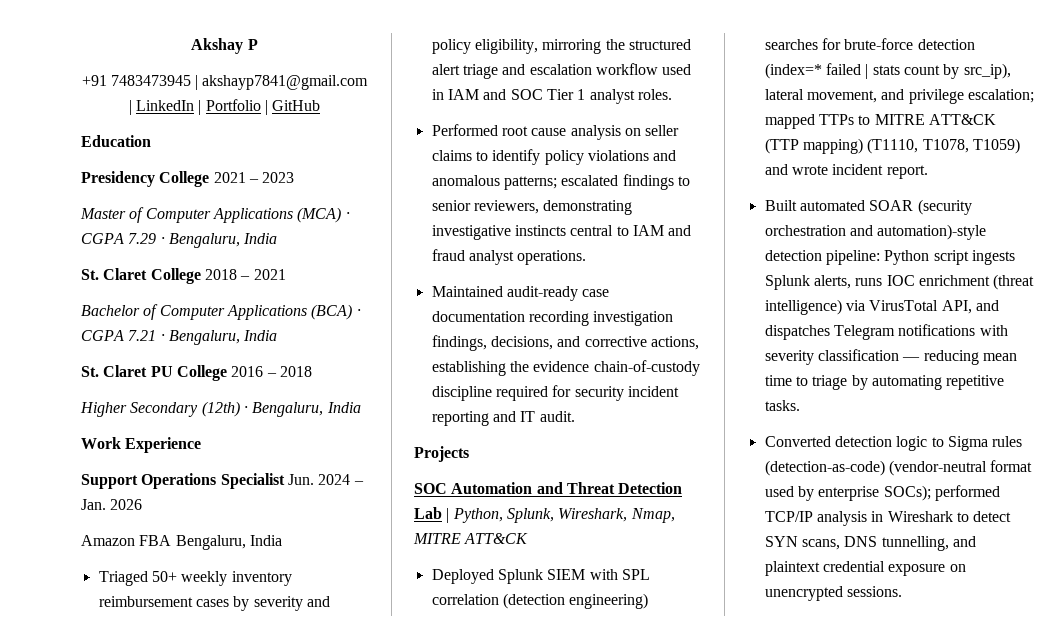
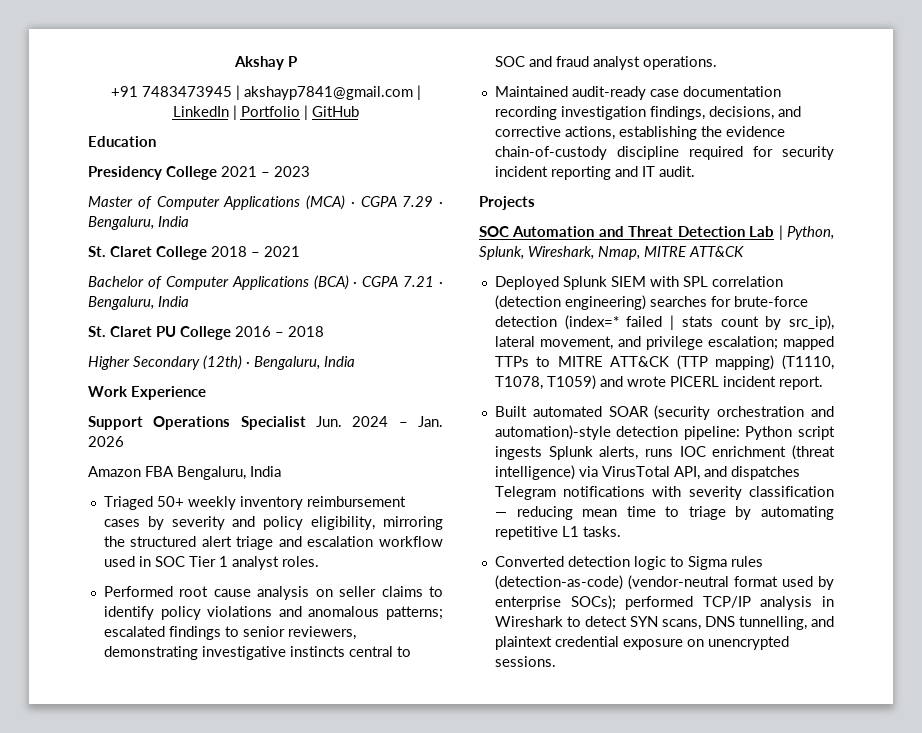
- Triaged 50+ weekly inventory reimbursement cases by severity and policy eligibility, mirroring the structured alert triage and escalation workflow used in IAM and SOC Tier 1 analyst roles.
+ Triaged 50+ weekly inventory reimbursement cases by severity and policy eligibility, mirroring the structured alert triage and escalation workflow used in SOC Tier 1 analyst roles.
- Performed root cause analysis on seller claims to identify policy violations and anomalous patterns; escalated findings to senior reviewers, demonstrating investigative instincts central to IAM and fraud analyst operations.
+ Performed root cause analysis on seller claims to identify policy violations and anomalous patterns; escalated findings to senior reviewers, demonstrating investigative instincts central to SOC and fraud analyst operations.
- Deployed Splunk SIEM with SPL correlation (detection engineering) searches for brute-force detection (index=* failed | stats count by src_ip), lateral movement, and privilege escalation; mapped TTPs to MITRE ATT&CK (TTP mapping) (T1110, T1078, T1059) and wrote incident report.
+ Deployed Splunk SIEM with SPL correlation (detection engineering) searches for brute-force detection (index=* failed | stats count by src_ip), lateral movement, and privilege escalation; mapped TTPs to MITRE ATT&CK (TTP mapping) (T1110, T1078, T1059) and wrote PICERL incident report.
- Built automated SOAR (security orchestration and automation)-style detection pipeline: Python script ingests Splunk alerts, runs IOC enrichment (threat intelligence) via VirusTotal API, and dispatches Telegram notifications with severity classification — reducing mean time to triage by automating repetitive tasks.
+ Built automated SOAR (security orchestration and automation)-style detection pipeline: Python script ingests Splunk alerts, runs IOC enrichment (threat intelligence) via VirusTotal API, and dispatches Telegram notifications with severity classification — reducing mean time to triage by automating repetitive L1 tasks.

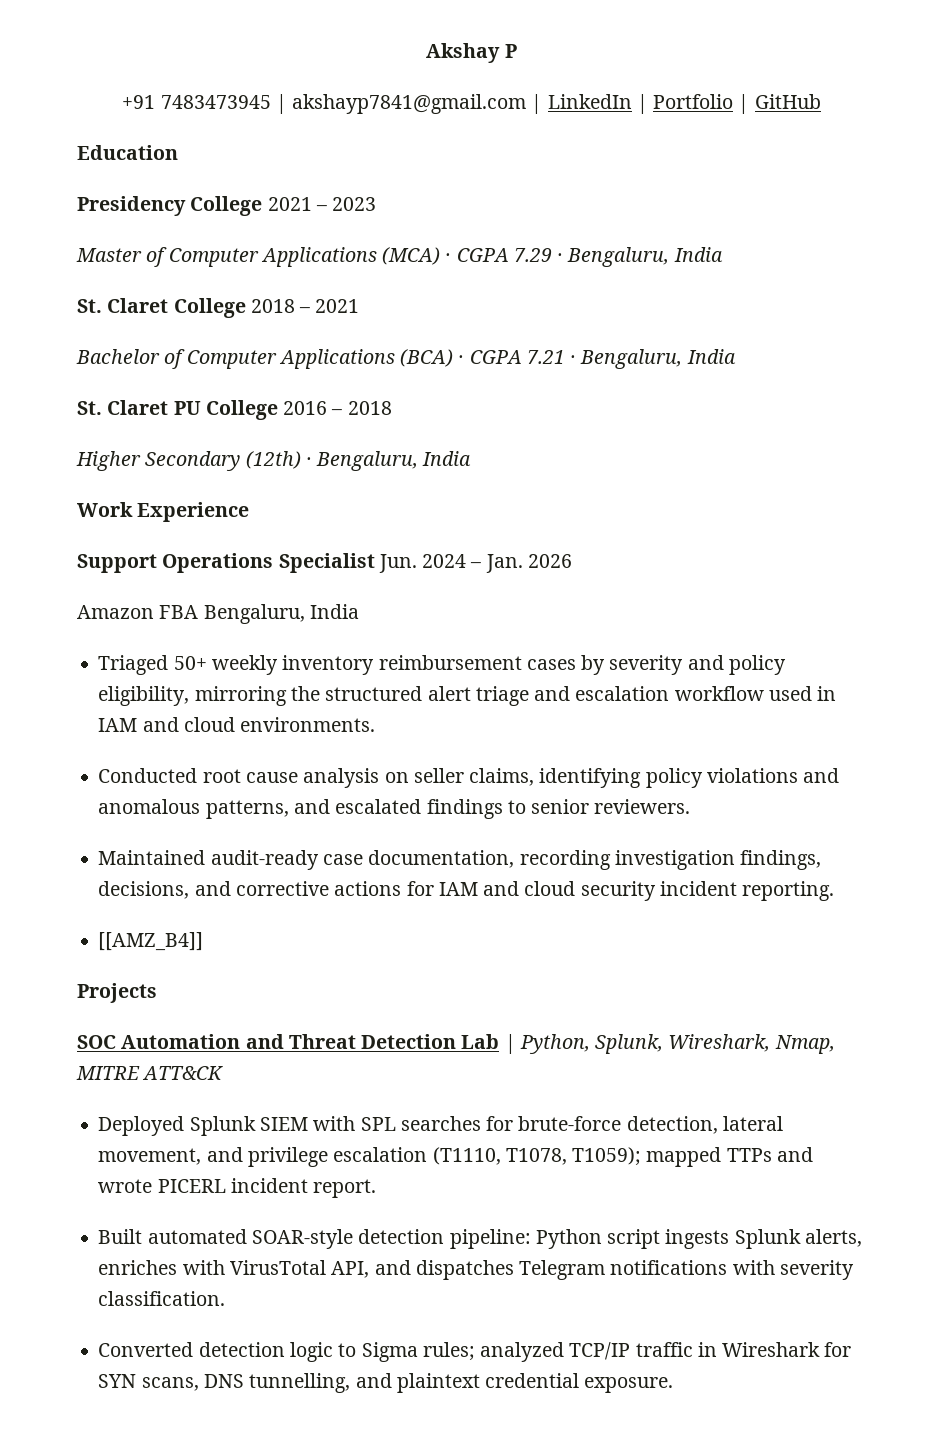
- Triaged 50+ weekly inventory reimbursement cases by severity and policy eligibility, mirroring the structured alert triage and escalation workflow used in SOC Tier 1 analyst roles.
- Performed root cause analysis on seller claims to identify policy violations and anomalous patterns; escalated findings to senior reviewers, demonstrating investigative instincts central to SOC and fraud analyst operations.
+ Triaged 50+ weekly inventory reimbursement cases by severity and policy eligibility, mirroring the structured alert triage and escalation workflow used in IAM and cloud environments.
+ Conducted root cause analysis on seller claims, identifying policy violations and anomalous patterns, and escalated findings to senior reviewers.
- Maintained audit-ready case documentation recording investigation findings, decisions, and corrective actions, establishing the evidence chain-of-custody discipline required for security incident reporting and IT audit.
+ Maintained audit-ready case documentation, recording investigation findings, decisions, and corrective actions for IAM and cloud security incident reporting.
+ [[AMZ_B4]]
- Deployed Splunk SIEM with SPL correlation (detection engineering) searches for brute-force detection (index=* failed | stats count by src_ip), lateral movement, and privilege escalation; mapped TTPs to MITRE ATT&CK (TTP mapping) (T1110, T1078, T1059) and wrote PICERL incident report.
+ Deployed Splunk SIEM with SPL searches for brute-force detection, lateral movement, and privilege escalation (T1110, T1078, T1059); mapped TTPs and wrote PICERL incident report.
- Built automated SOAR (security orchestration and automation)-style detection pipeline: Python script ingests Splunk alerts, runs IOC enrichment (threat intelligence) via VirusTotal API, and dispatches Telegram notifications with severity classification — reducing mean time to triage by automating repetitive L1 tasks.
+ Built automated SOAR-style detection pipeline: Python script ingests Splunk alerts, enriches with VirusTotal API, and dispatches Telegram notifications with severity classification.
- Converted detection logic to Sigma rules (detection-as-code) (vendor-neutral format used by enterprise SOCs); performed TCP/IP analysis in Wireshark to detect SYN scans, DNS tunnelling, and plaintext credential exposure on unencrypted sessions.
+ Converted detection logic to Sigma rules; analyzed TCP/IP traffic in Wireshark for SYN scans, DNS tunnelling, and plaintext credential exposure.

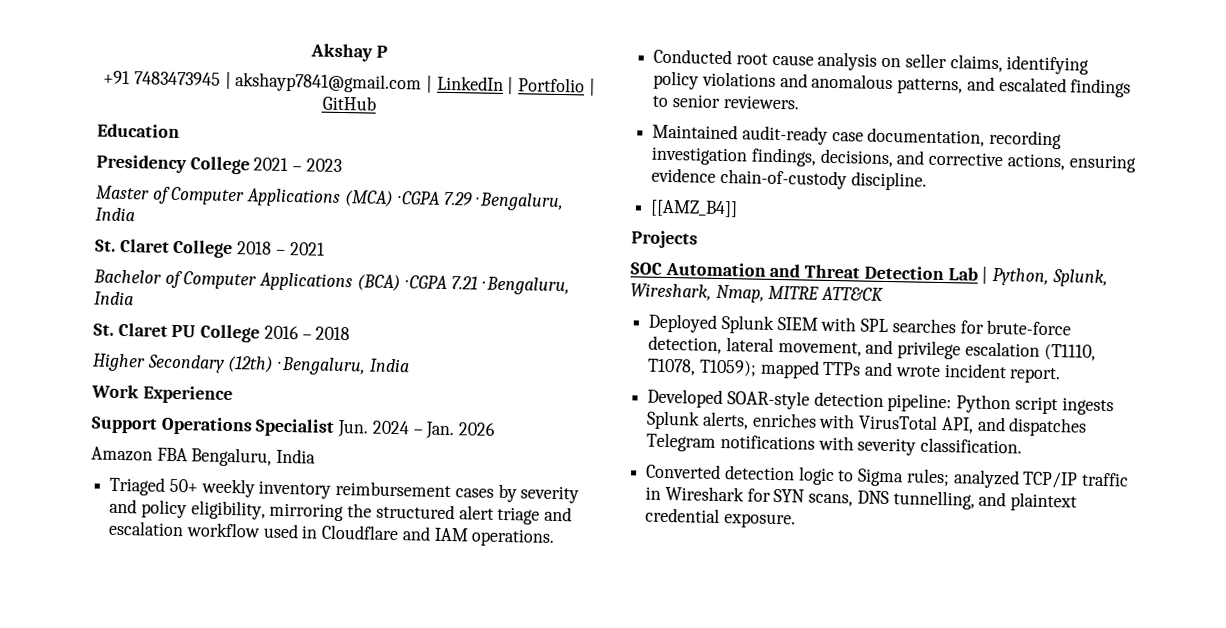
- Triaged 50+ weekly inventory reimbursement cases by severity and policy eligibility, mirroring the structured alert triage and escalation workflow used in IAM and cloud environments.
+ Triaged 50+ weekly inventory reimbursement cases by severity and policy eligibility, mirroring the structured alert triage and escalation workflow used in Cloudflare and IAM operations.
- Maintained audit-ready case documentation, recording investigation findings, decisions, and corrective actions for IAM and cloud security incident reporting.
+ Maintained audit-ready case documentation, recording investigation findings, decisions, and corrective actions, ensuring evidence chain-of-custody discipline.
- Deployed Splunk SIEM with SPL searches for brute-force detection, lateral movement, and privilege escalation (T1110, T1078, T1059); mapped TTPs and wrote PICERL incident report.
+ Deployed Splunk SIEM with SPL searches for brute-force detection, lateral movement, and privilege escalation (T1110, T1078, T1059); mapped TTPs and wrote incident report.
- Built automated SOAR-style detection pipeline: Python script ingests Splunk alerts, enriches with VirusTotal API, and dispatches Telegram notifications with severity classification.
+ Developed SOAR-style detection pipeline: Python script ingests Splunk alerts, enriches with VirusTotal API, and dispatches Telegram notifications with severity classification.

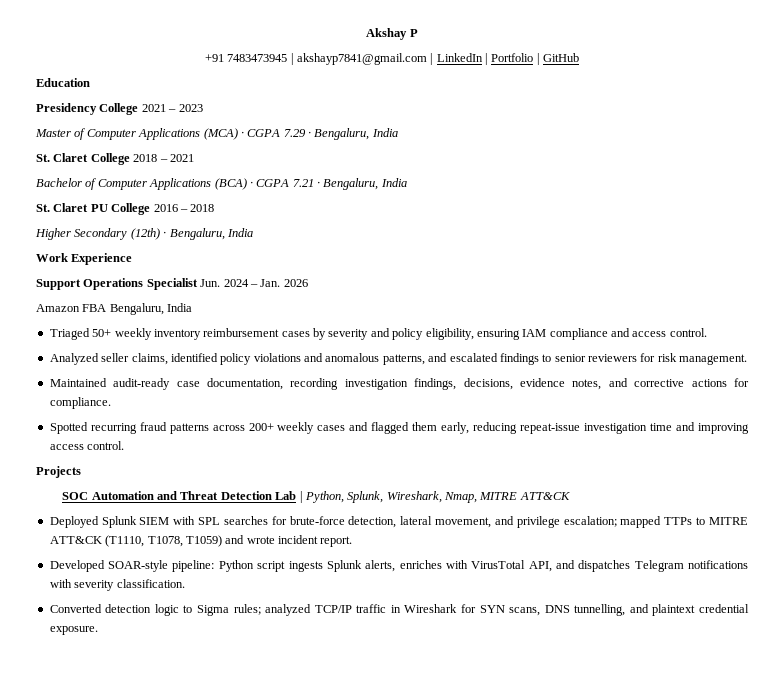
- Triaged 50+ weekly inventory reimbursement cases by severity and policy eligibility, mirroring the structured alert triage and escalation workflow used in Cloudflare and IAM operations.
- Conducted root cause analysis on seller claims, identifying policy violations and anomalous patterns, and escalated findings to senior reviewers.
+ Triaged 50+ weekly inventory reimbursement cases by severity and policy eligibility, ensuring IAM compliance and access control.
+ Analyzed seller claims, identified policy violations and anomalous patterns, and escalated findings to senior reviewers for risk management.
- Maintained audit-ready case documentation, recording investigation findings, decisions, and corrective actions, ensuring evidence chain-of-custody discipline.
- [[AMZ_B4]]
+ Maintained audit-ready case documentation, recording investigation findings, decisions, evidence notes, and corrective actions for compliance.
+ Spotted recurring fraud patterns across 200+ weekly cases and flagged them early, reducing repeat-issue investigation time and improving access control.
- Deployed Splunk SIEM with SPL searches for brute-force detection, lateral movement, and privilege escalation (T1110, T1078, T1059); mapped TTPs and wrote incident report.
+ Deployed Splunk SIEM with SPL searches for brute-force detection, lateral movement, and privilege escalation; mapped TTPs to MITRE ATT&CK (T1110, T1078, T1059) and wrote incident report.
- Developed SOAR-style detection pipeline: Python script ingests Splunk alerts, enriches with VirusTotal API, and dispatches Telegram notifications with severity classification.
+ Developed SOAR-style pipeline: Python script ingests Splunk alerts, enriches with VirusTotal API, and dispatches Telegram notifications with severity classification.

